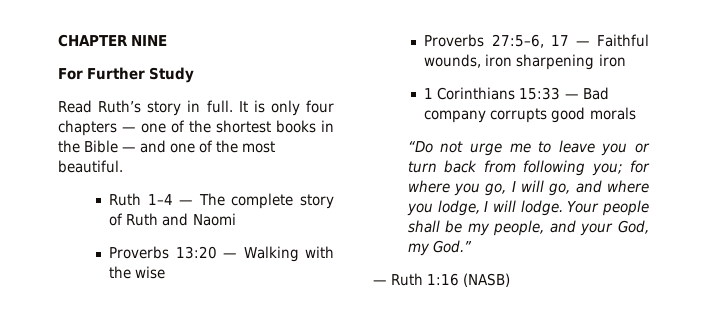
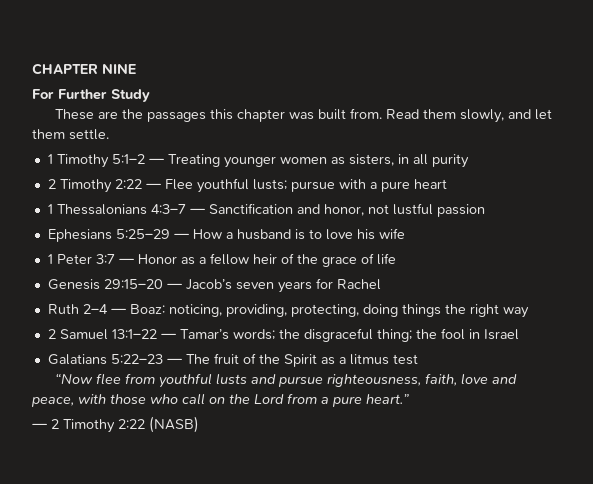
- Read Ruth’s story in full. It is only four chapters — one of the shortest books in the Bible — and one of the most beautiful.
- Ruth 1–4 — The complete story of Ruth and Naomi
- Proverbs 13:20 — Walking with the wise
- Proverbs 27:5–6, 17 — Faithful wounds, iron sharpening iron
- 1 Corinthians 15:33 — Bad company corrupts good morals
- “Do not urge me to leave you or turn back from following you; for where you go, I will go, and where you lodge, I will lodge. Your people shall be my people, and your God, my God.”
- — Ruth 1:16 (NASB)
+ These are the passages this chapter was built from. Read them slowly, and let them settle.
+ 1 Timothy 5:1–2 — Treating younger women as sisters, in all purity
+ 2 Timothy 2:22 — Flee youthful lusts; pursue with a pure heart
+ 1 Thessalonians 4:3–7 — Sanctification and honor, not lustful passion
+ Ephesians 5:25–29 — How a husband is to love his wife
+ 1 Peter 3:7 — Honor as a fellow heir of the grace of life
+ Genesis 29:15–20 — Jacob’s seven years for Rachel
+ Ruth 2–4 — Boaz: noticing, providing, protecting, doing things the right way
+ 2 Samuel 13:1–22 — Tamar’s words; the disgraceful thing; the fool in Israel
+ Galatians 5:22–23 — The fruit of the Spirit as a litmus test
+ “Now flee from youthful lusts and pursue righteousness, faith, love and peace, with those who call on the Lord from a pure heart.”
+ — 2 Timothy 2:22 (NASB)

